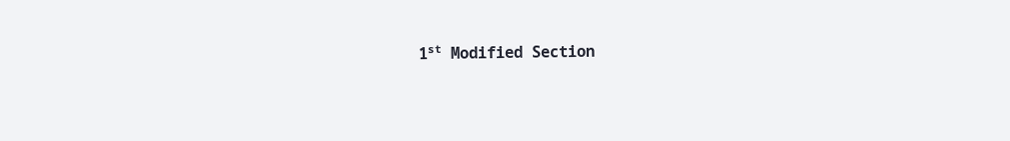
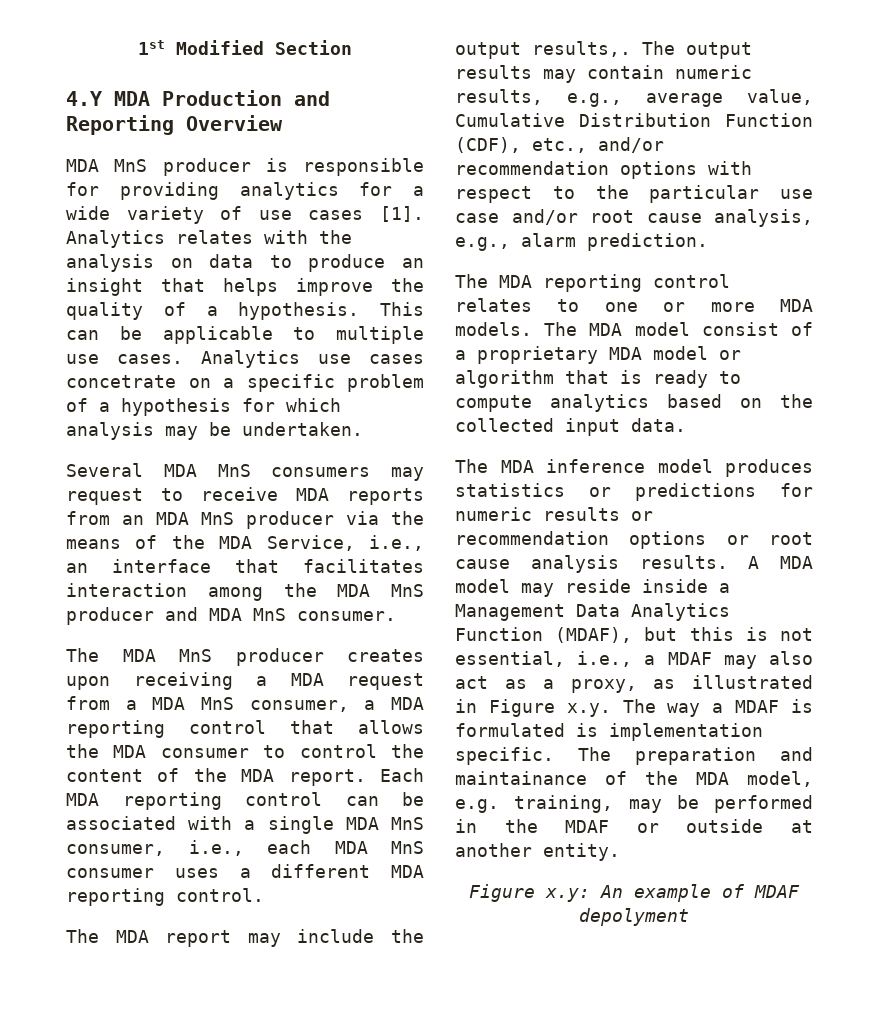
+ 4.Y MDA Production and Reporting Overview
+ MDA MnS producer is responsible for providing analytics for a wide variety of use cases [1]. Analytics relates with the analysis on data to produce an insight that helps improve the quality of a hypothesis. This can be applicable to multiple use cases. Analytics use cases concetrate on a specific problem of a hypothesis for which analysis may be undertaken.
+ Several MDA MnS consumers may request to receive MDA reports from an MDA MnS producer via the means of the MDA Service, i.e., an interface that facilitates interaction among the MDA MnS producer and MDA MnS consumer.
+ The MDA MnS producer creates upon receiving a MDA request from a MDA MnS consumer, a MDA reporting control that allows the MDA consumer to control the content of the MDA report. Each MDA reporting control can be associated with a single MDA MnS consumer, i.e., each MDA MnS consumer uses a different MDA reporting control.
+ The MDA report may include the output results,. The output results may contain numeric results, e.g., average value, Cumulative Distribution Function (CDF), etc., and/or recommendation options with respect to the particular use case and/or root cause analysis, e.g., alarm prediction.
+ The MDA reporting control relates to one or more MDA models. The MDA model consist of a proprietary MDA model or algorithm that is ready to compute analytics based on the collected input data.
+ The MDA inference model produces statistics or predictions for numeric results or recommendation options or root cause analysis results. A MDA model may reside inside a Management Data Analytics Function (MDAF), but this is not essential, i.e., a MDAF may also act as a proxy, as illustrated in Figure x.y. The way a MDAF is formulated is implementation specific. The preparation and maintainance of the MDA model, e.g. training, may be performed in the MDAF or outside at another entity.
+ Figure x.y: An example of MDAF depolyment

